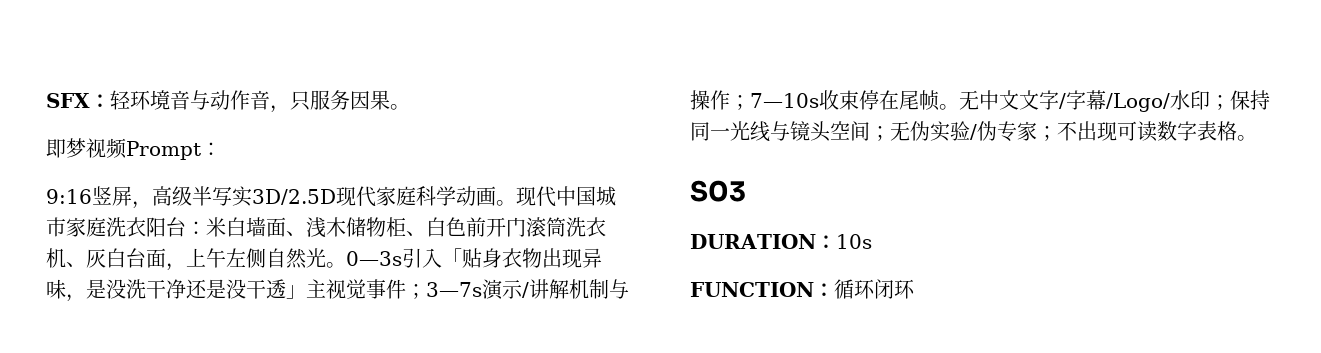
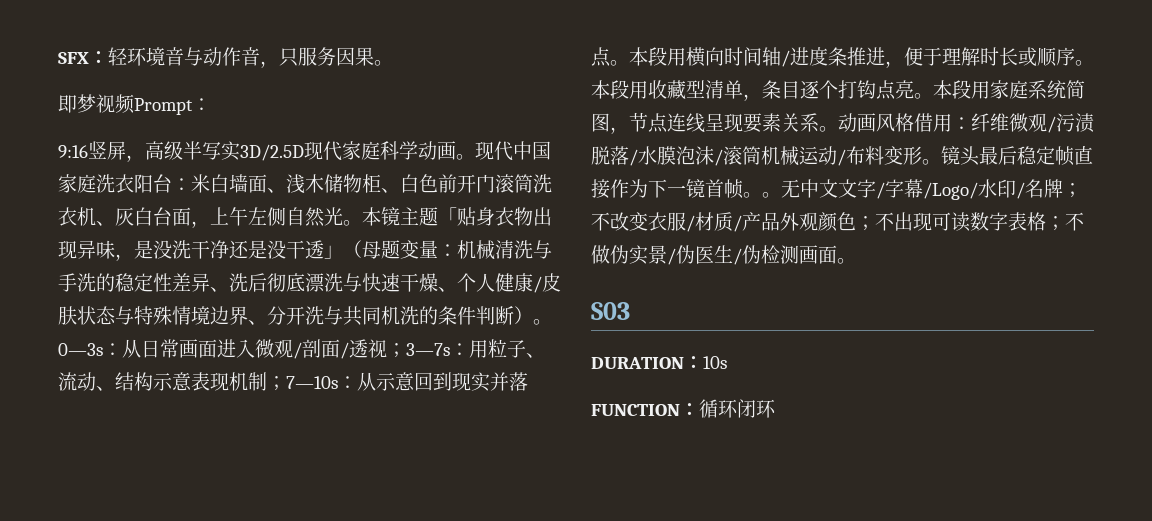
- 现代中国城市家庭洗衣阳台：米白墙面、浅木储物柜、白色前开门滚筒洗衣机、灰白台面，上午左侧自然光。
+ 现代中国家庭洗衣阳台：米白墙面、浅木储物柜、白色前开门滚筒洗衣机、灰白台面，上午左侧自然光。
- 0—3s引入「贴身衣物出现异味，是没洗干净还是没干透」主视觉事件；3—7s演示/讲解机制与操作；7—10s收束停在尾帧。
+ 本镜主题「贴身衣物出现异味，是没洗干净还是没干透」（母题变量：机械清洗与手洗的稳定性差异、洗后彻底漂洗与快速干燥、个人健康/皮肤状态与特殊情境边界、分开洗与共同机洗的条件判断）。0—3s：从日常画面进入微观/剖面/透视；3—7s：用粒子、流动、结构示意表现机制；7—10s：从示意回到现实并落点。本段用横向时间轴/进度条推进，便于理解时长或顺序。本段用收藏型清单，条目逐个打钩点亮。本段用家庭系统简图，节点连线呈现要素关系。动画风格借用：纤维微观/污渍脱落/水膜泡沫/滚筒机械运动/布料变形。镜头最后稳定帧直接作为下一镜首帧。。
- 无中文文字/字幕/Logo/水印；保持同一光线与镜头空间；无伪实验/伪专家；不出现可读数字表格。
+ 无中文文字/字幕/Logo/水印/名牌；不改变衣服/材质/产品外观颜色；不出现可读数字表格；不做伪实景/伪医生/伪检测画面。

